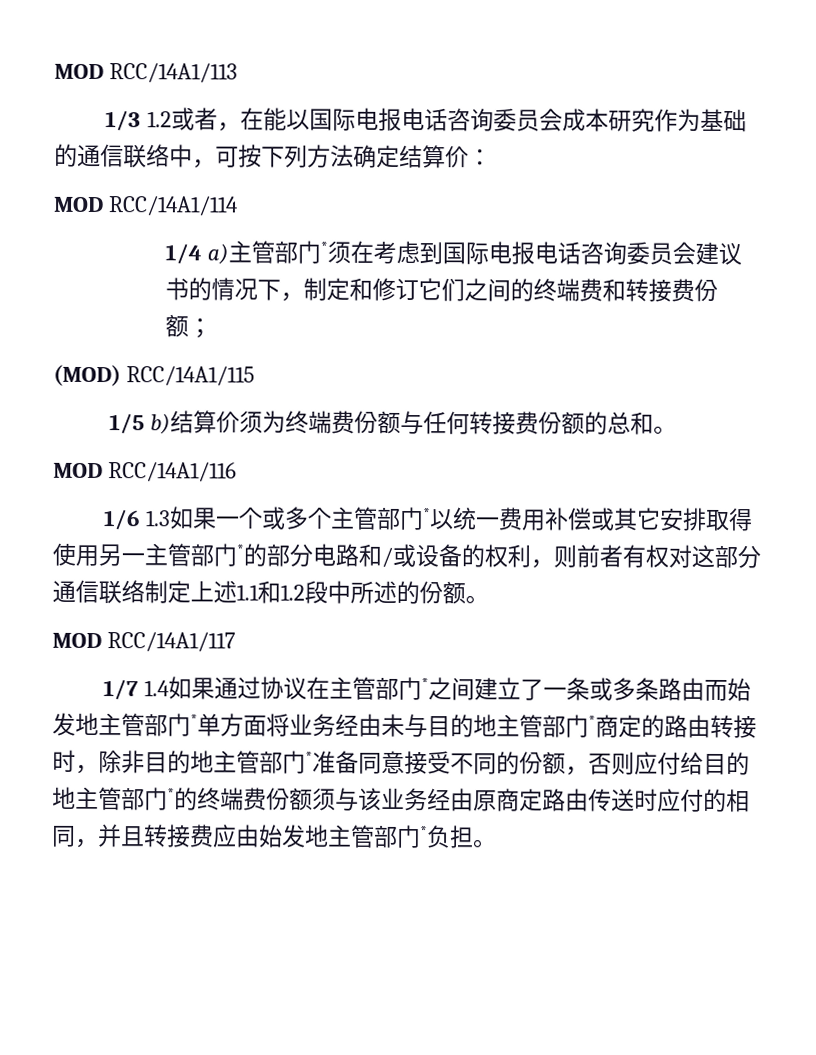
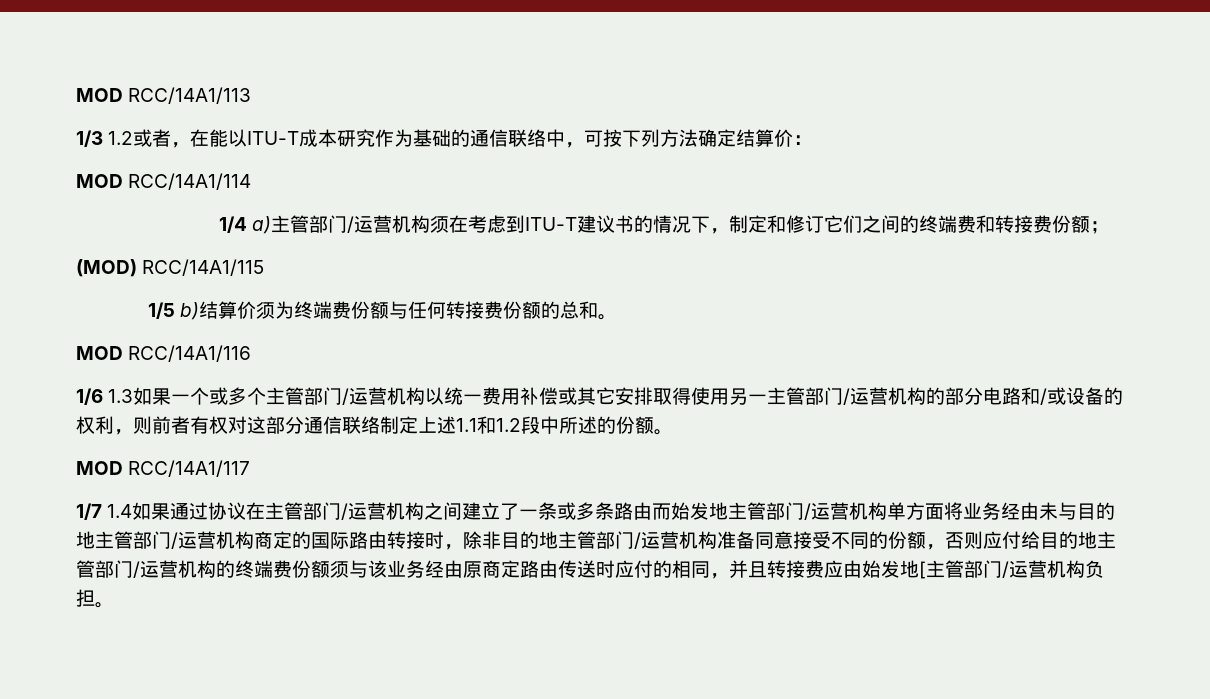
- 1/3 1.2或者，在能以国际电报电话咨询委员会成本研究作为基础的通信联络中，可按下列方法确定结算价：
+ 1/3 1.2或者，在能以ITU-T成本研究作为基础的通信联络中，可按下列方法确定结算价：
- 1/4 a)主管部门*须在考虑到国际电报电话咨询委员会建议书的情况下，制定和修订它们之间的终端费和转接费份额；
+ 1/4 a)主管部门/运营机构须在考虑到ITU-T建议书的情况下，制定和修订它们之间的终端费和转接费份额；
- 1/6 1.3如果一个或多个主管部门*以统一费用补偿或其它安排取得使用另一主管部门*的部分电路和/或设备的权利，则前者有权对这部分通信联络制定上述1.1和1.2段中所述的份额。
+ 1/6 1.3如果一个或多个主管部门/运营机构以统一费用补偿或其它安排取得使用另一主管部门/运营机构的部分电路和/或设备的权利，则前者有权对这部分通信联络制定上述1.1和1.2段中所述的份额。
- 1/7 1.4如果通过协议在主管部门*之间建立了一条或多条路由而始发地主管部门*单方面将业务经由未与目的地主管部门*商定的路由转接时，除非目的地主管部门*准备同意接受不同的份额，否则应付给目的地主管部门*的终端费份额须与该业务经由原商定路由传送时应付的相同，并且转接费应由始发地主管部门*负担。
+ 1/7 1.4如果通过协议在主管部门/运营机构之间建立了一条或多条路由而始发地主管部门/运营机构单方面将业务经由未与目的地主管部门/运营机构商定的国际路由转接时，除非目的地主管部门/运营机构准备同意接受不同的份额，否则应付给目的地主管部门/运营机构的终端费份额须与该业务经由原商定路由传送时应付的相同，并且转接费应由始发地[主管部门/运营机构负担。

